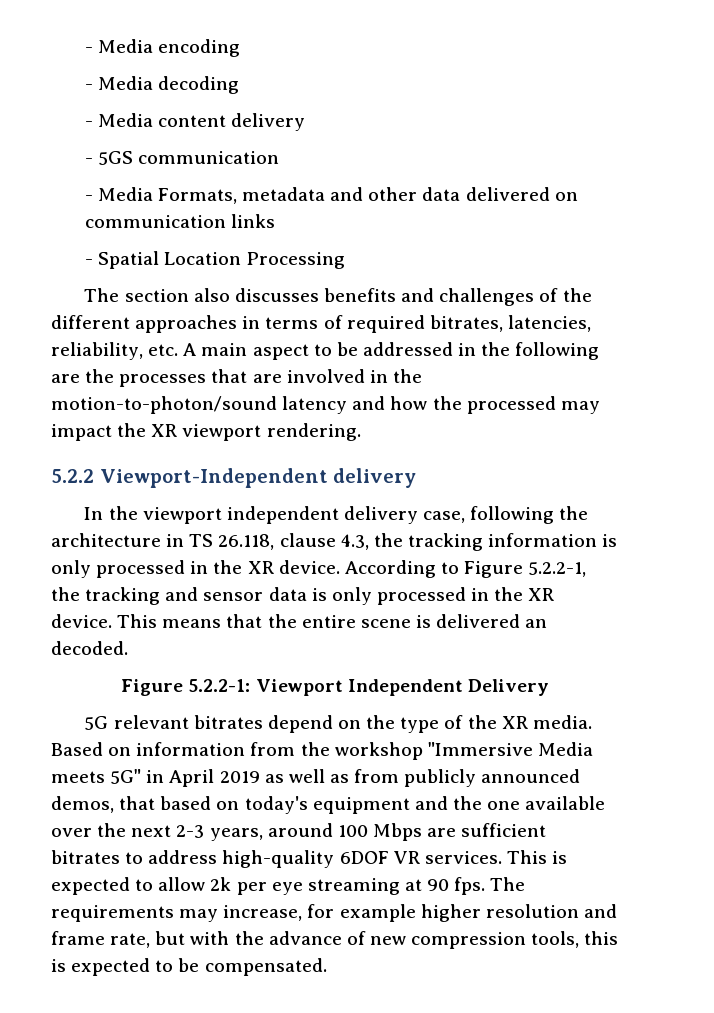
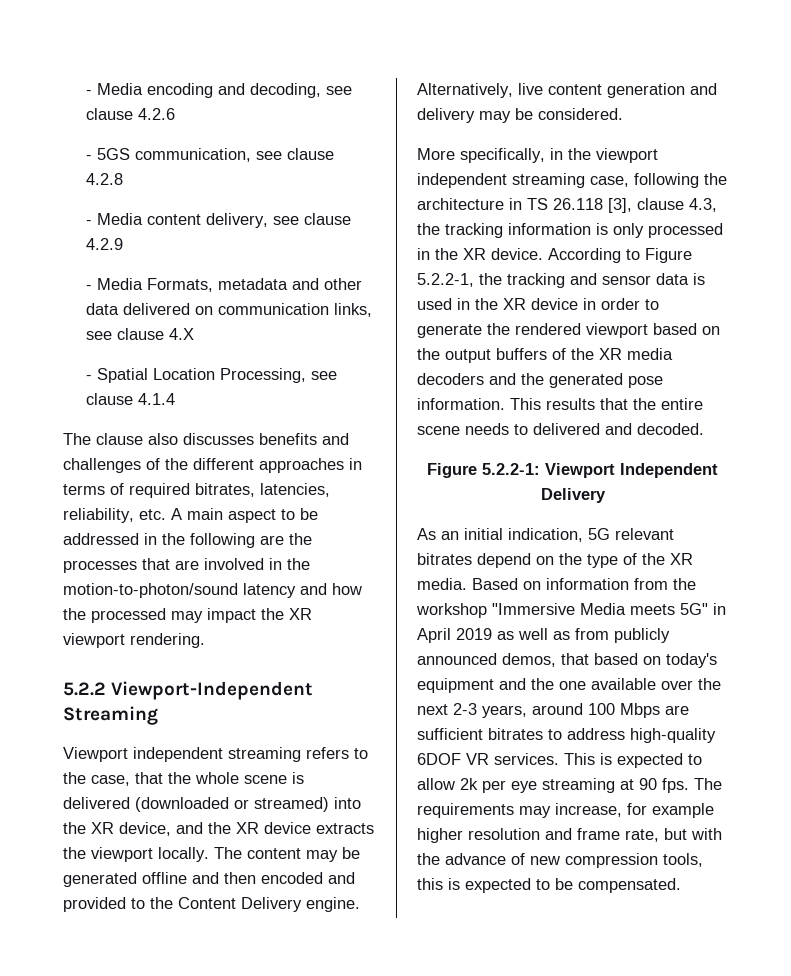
- - Media encoding
- - Media decoding
+ - Media encoding and decoding, see clause 4.2.6
+ - 5GS communication, see clause 4.2.8
- - Media content delivery
- - 5GS communication
+ - Media content delivery, see clause 4.2.9
- - Media Formats, metadata and other data delivered on communication links
+ - Media Formats, metadata and other data delivered on communication links, see clause 4.X
- - Spatial Location Processing
- The section also discusses benefits and challenges of the different approaches in terms of required bitrates, latencies, reliability, etc. A main aspect to be addressed in the following are the processes that are involved in the motion-to-photon/sound latency and how the processed may impact the XR viewport rendering.
+ - Spatial Location Processing, see clause 4.1.4
+ The clause also discusses benefits and challenges of the different approaches in terms of required bitrates, latencies, reliability, etc. A main aspect to be addressed in the following are the processes that are involved in the motion-to-photon/sound latency and how the processed may impact the XR viewport rendering.
- 5.2.2 Viewport-Independent delivery
- In the viewport independent delivery case, following the architecture in TS 26.118, clause 4.3, the tracking information is only processed in the XR device.
+ 5.2.2 Viewport-Independent Streaming
+ Viewport independent streaming refers to the case, that the whole scene is delivered (downloaded or streamed) into the XR device, and the XR device extracts the viewport locally. The content may be generated offline and then encoded and provided to the Content Delivery engine. Alternatively, live content generation and delivery may be considered.
+ More specifically, in the viewport independent streaming case, following the architecture in TS 26.118 [3], clause 4.3, the tracking information is only processed in the XR device.
- According to Figure 5.2.2-1, the tracking and sensor data is only processed in the XR device. This means that the entire scene is delivered an decoded.
+ According to Figure 5.2.2-1, the tracking and sensor data is used in the XR device in order to generate the rendered viewport based on the output buffers of the XR media decoders and the generated pose information. This results that the entire scene needs to delivered and decoded.
- 5G relevant bitrates depend on the type of the XR media.
+ As an initial indication, 5G relevant bitrates depend on the type of the XR media.

